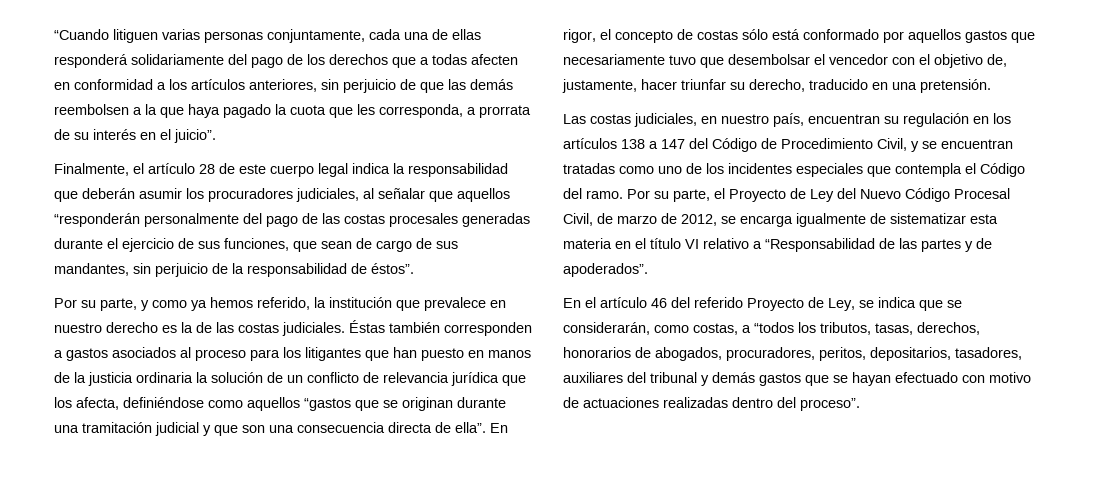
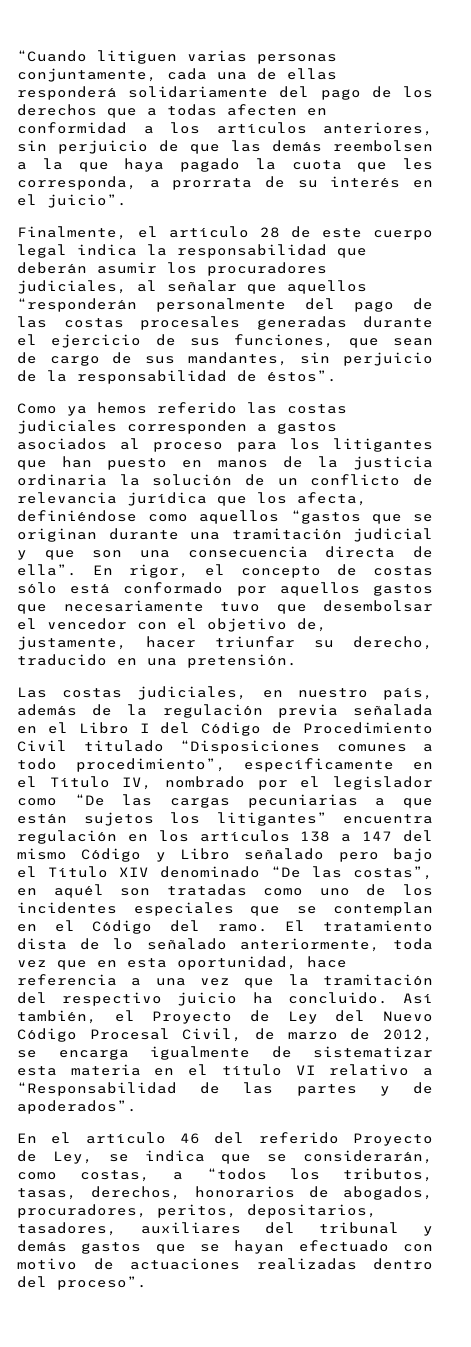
- Por su parte, y como ya hemos referido, la institución que prevalece en nuestro derecho es la de las costas judiciales. Éstas también corresponden a gastos asociados al proceso para los litigantes que han puesto en manos de la justicia ordinaria la solución de un conflicto de relevancia jurídica que los afecta, definiéndose como aquellos “gastos que se originan durante una tramitación judicial y que son una consecuencia directa de ella”.
+ Como ya hemos referido las costas judiciales corresponden a gastos asociados al proceso para los litigantes que han puesto en manos de la justicia ordinaria la solución de un conflicto de relevancia jurídica que los afecta, definiéndose como aquellos “gastos que se originan durante una tramitación judicial y que son una consecuencia directa de ella”.
- Las costas judiciales, en nuestro país, encuentran su regulación en los artículos 138 a 147 del Código de Procedimiento Civil, y se encuentran tratadas como uno de los incidentes especiales que contempla el Código del ramo.
+ Las costas judiciales, en nuestro país, además de la regulación previa señalada en el Libro I del Código de Procedimiento Civil titulado “Disposiciones comunes a todo procedimiento”, específicamente en el Título IV, nombrado por el legislador como “De las cargas pecuniarias a que están sujetos los litigantes” encuentra regulación en los artículos 138 a 147 del mismo Código y Libro señalado pero bajo el Título XIV denominado “De las costas”, en aquél son tratadas como uno de los incidentes especiales que se contemplan en el Código del ramo.
- Por su parte, el Proyecto de Ley del Nuevo Código Procesal Civil, de marzo de 2012, se encarga igualmente de sistematizar esta materia en el título VI relativo a “Responsabilidad de las partes y de apoderados”.
+ El tratamiento dista de lo señalado anteriormente, toda vez que en esta oportunidad, hace referencia a una vez que la tramitación del respectivo juicio ha concluido. Así también, el Proyecto de Ley del Nuevo Código Procesal Civil, de marzo de 2012, se encarga igualmente de sistematizar esta materia en el título VI relativo a “Responsabilidad de las partes y de apoderados”.

